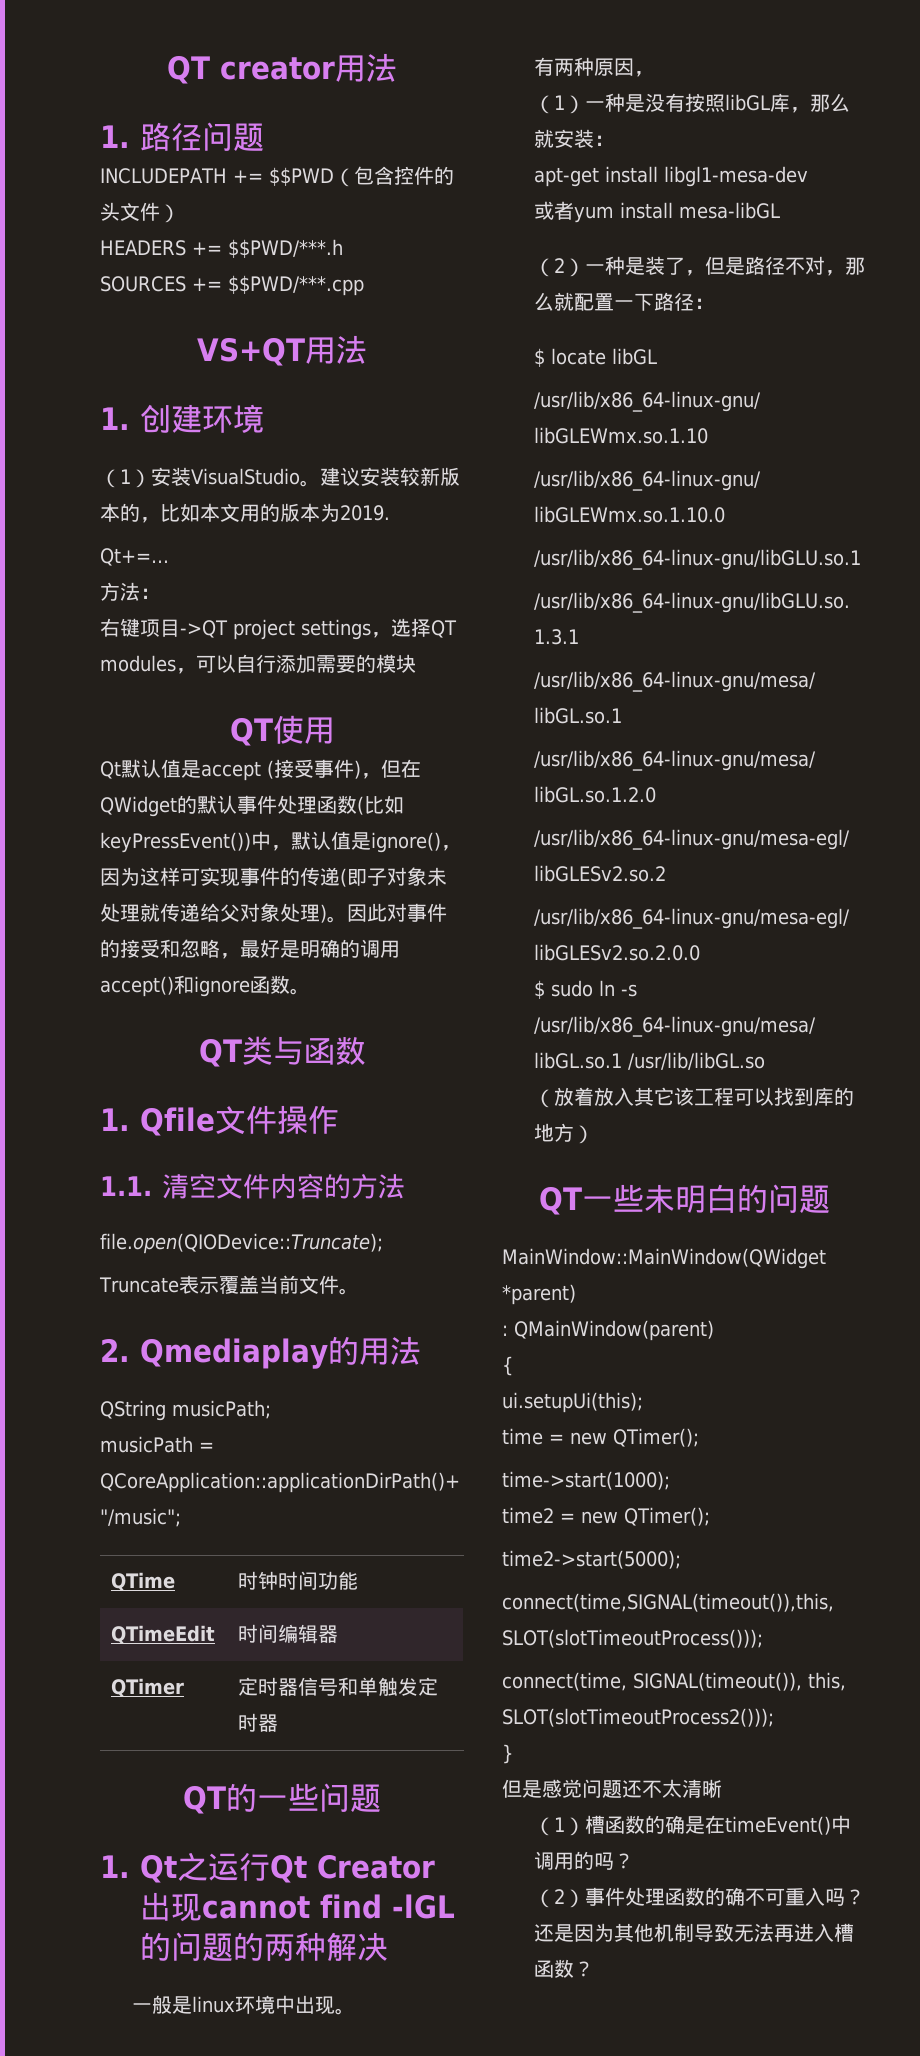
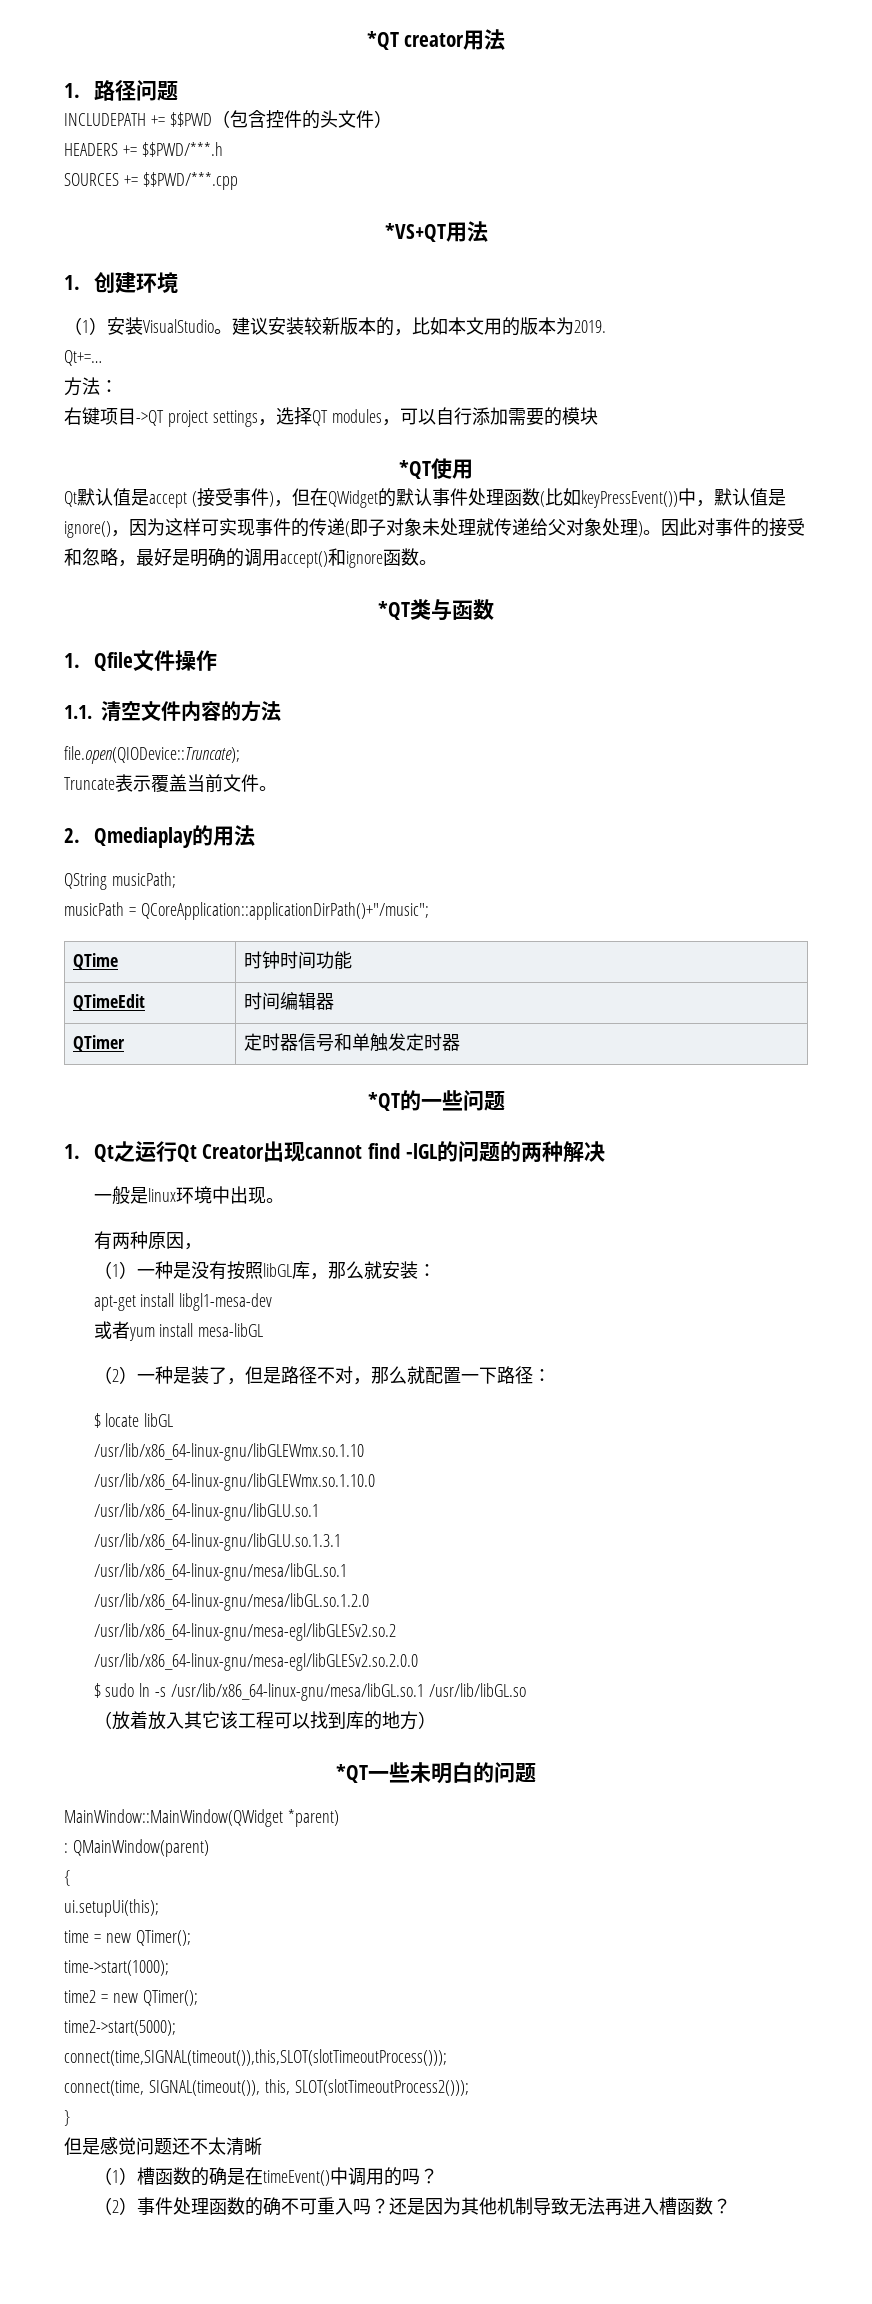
- QT creator用法
+ *QT creator用法
- VS+QT用法
+ *VS+QT用法
- QT使用
+ *QT使用
- QT类与函数
+ *QT类与函数
- QT的一些问题
+ *QT的一些问题
- QT一些未明白的问题
+ *QT一些未明白的问题

